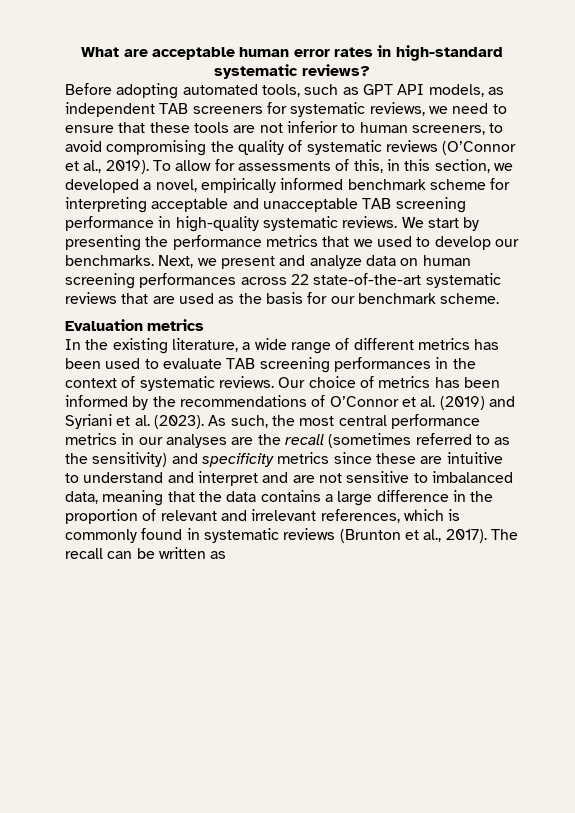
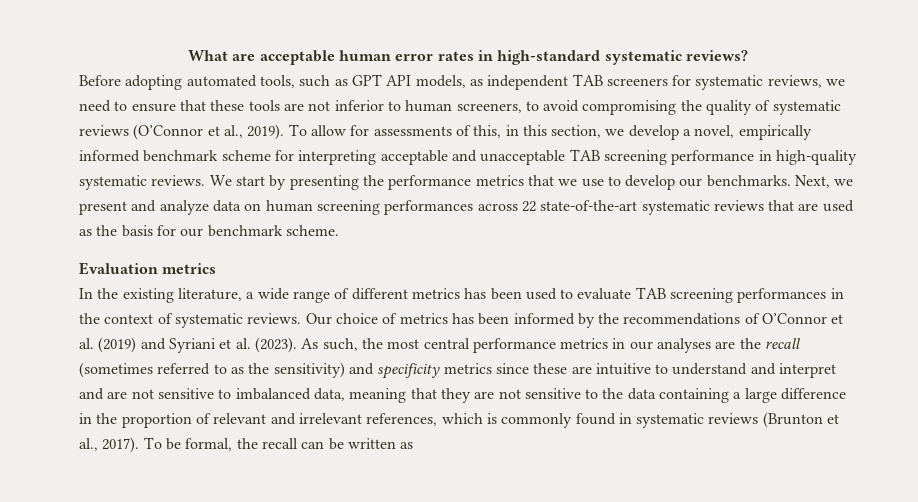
- To allow for assessments of this, in this section, we developed a novel, empirically informed benchmark scheme for interpreting acceptable and unacceptable TAB screening performance in high-quality systematic reviews.
+ To allow for assessments of this, in this section, we develop a novel, empirically informed benchmark scheme for interpreting acceptable and unacceptable TAB screening performance in high-quality systematic reviews.
- We start by presenting the performance metrics that we used to develop our benchmarks.
+ We start by presenting the performance metrics that we use to develop our benchmarks.
- As such, the most central performance metrics in our analyses are the recall (sometimes referred to as the sensitivity) and specificity metrics since these are intuitive to understand and interpret and are not sensitive to imbalanced data, meaning that the data contains a large difference in the proportion of relevant and irrelevant references, which is commonly found in systematic reviews (Brunton et al., 2017).
+ As such, the most central performance metrics in our analyses are the recall (sometimes referred to as the sensitivity) and specificity metrics since these are intuitive to understand and interpret and are not sensitive to imbalanced data, meaning that they are not sensitive to the data containing a large difference in the proportion of relevant and irrelevant references, which is commonly found in systematic reviews (Brunton et al., 2017).
- The recall can be written as
+ To be formal, the recall can be written as

